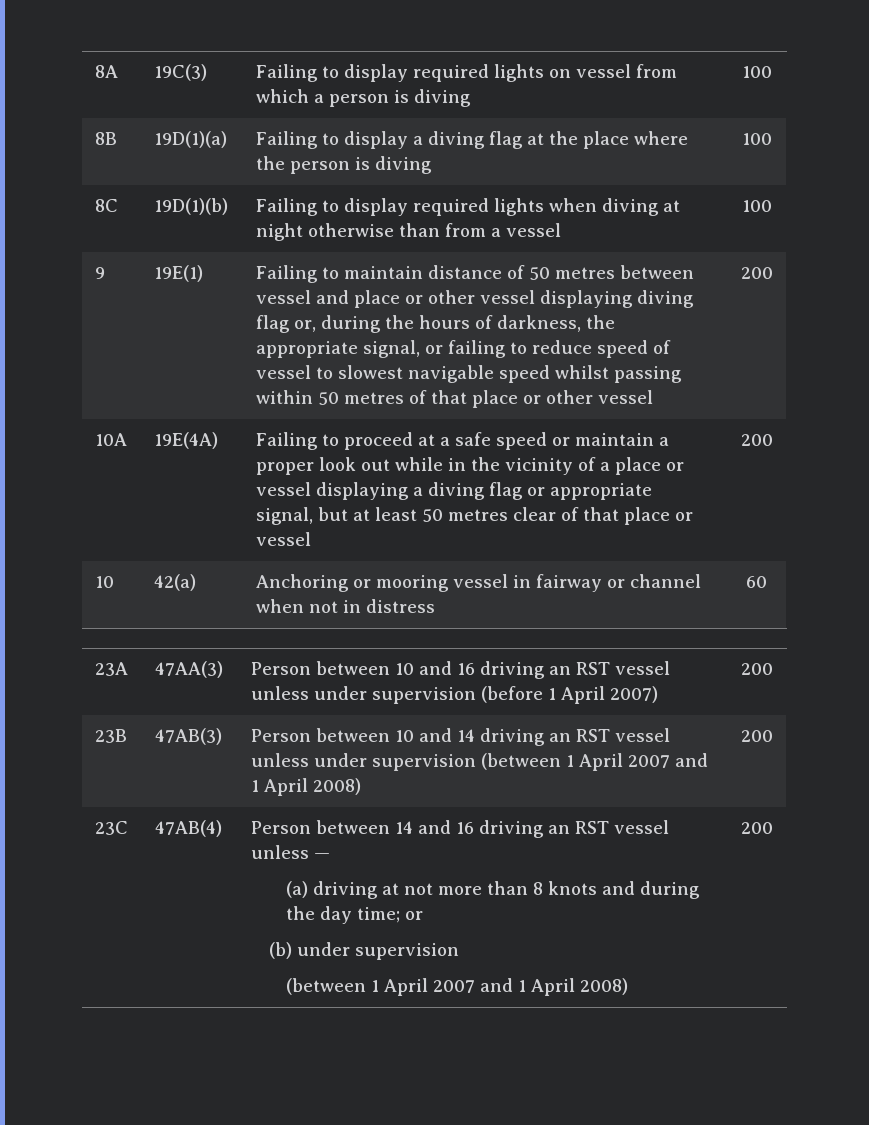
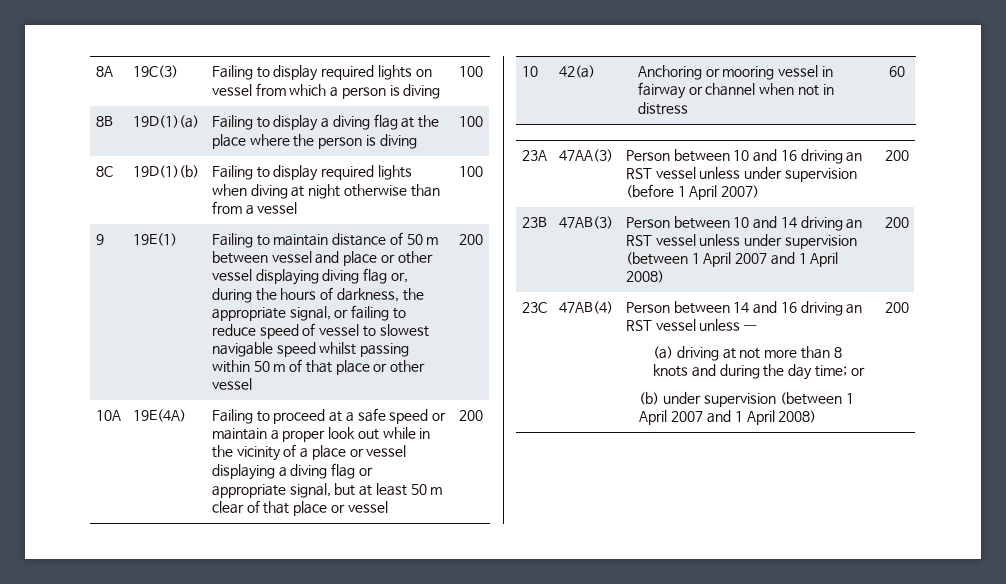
- Failing to maintain distance of 50 metres between vessel and place or other vessel displaying diving flag or, during the hours of darkness, the appropriate signal, or failing to reduce speed of vessel to slowest navigable speed whilst passing within 50 metres of that place or other vessel
+ Failing to maintain distance of 50 m between vessel and place or other vessel displaying diving flag or, during the hours of darkness, the appropriate signal, or failing to reduce speed of vessel to slowest navigable speed whilst passing within 50 m of that place or other vessel
- Failing to proceed at a safe speed or maintain a proper look out while in the vicinity of a place or vessel displaying a diving flag or appropriate signal, but at least 50 metres clear of that place or vessel
+ Failing to proceed at a safe speed or maintain a proper look out while in the vicinity of a place or vessel displaying a diving flag or appropriate signal, but at least 50 m clear of that place or vessel
  23C | 47AB(4) | Person between 14 and 16 driving an RST vessel unless —
  (a) driving at not more than 8 knots and during the day time; or
- (b) under supervision
- (between 1 April 2007 and 1 April 2008) | 200
+ (b) under supervision (between 1 April 2007 and 1 April 2008) | 200

